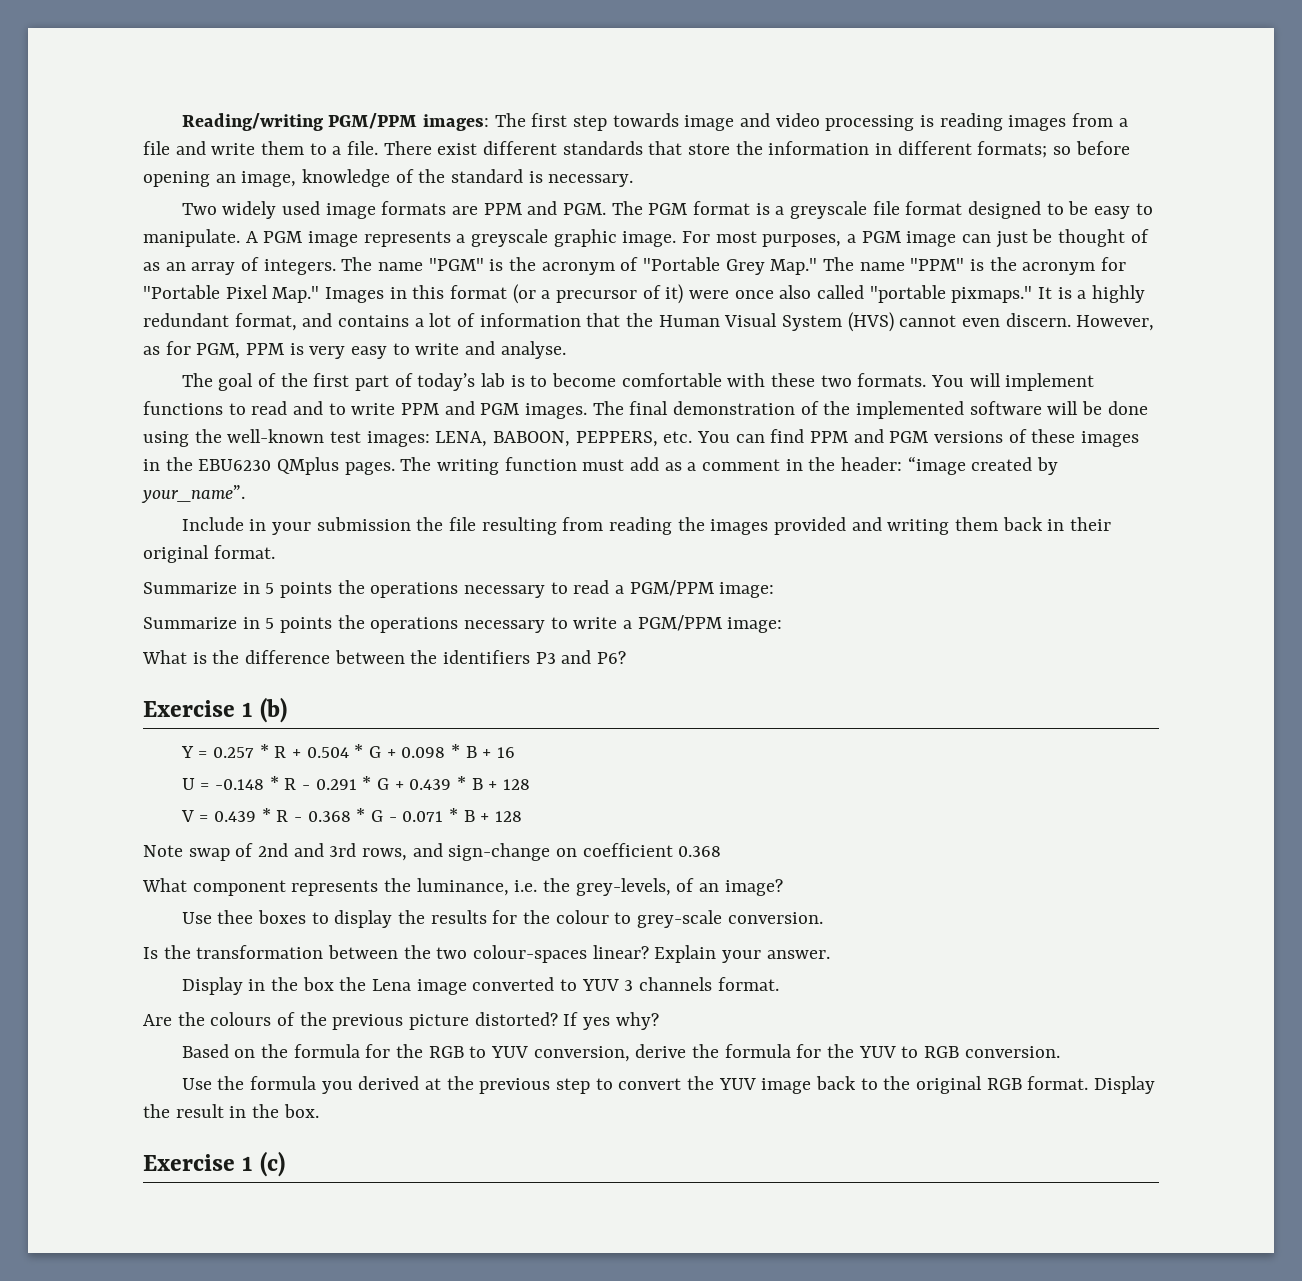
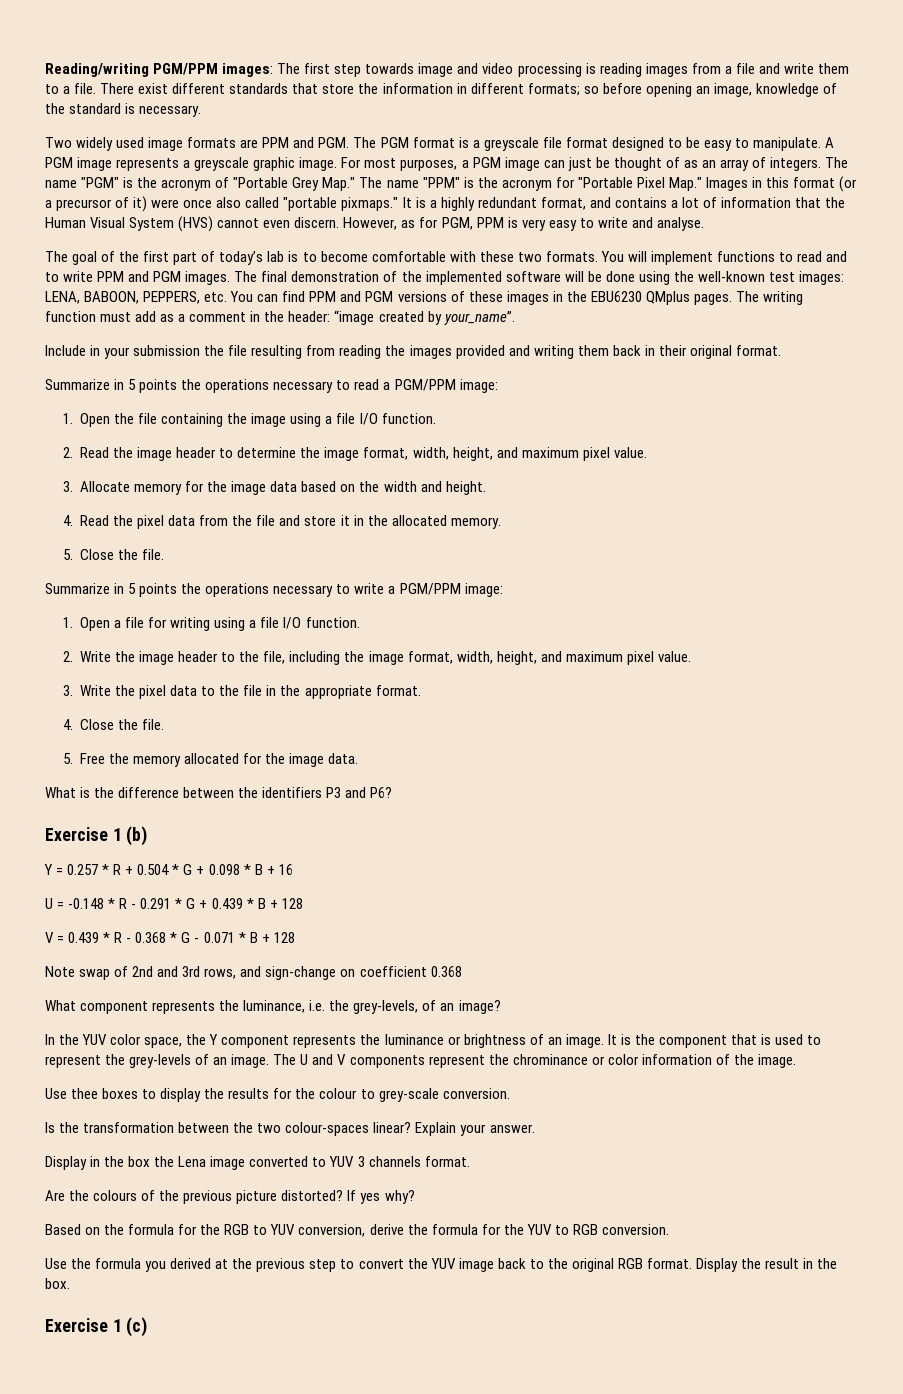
+ 1. Open the file containing the image using a file I/O function.
+ 2. Read the image header to determine the image format, width, height, and maximum pixel value.
+ 3. Allocate memory for the image data based on the width and height.
+ 4. Read the pixel data from the file and store it in the allocated memory.
+ 5. Close the file.
+ 1. Open a file for writing using a file I/O function.
+ 2. Write the image header to the file, including the image format, width, height, and maximum pixel value.
+ 3. Write the pixel data to the file in the appropriate format.
+ 4. Close the file.
+ 5. Free the memory allocated for the image data.
+ In the YUV color space, the Y component represents the luminance or brightness of an image. It is the component that is used to represent the grey-levels of an image. The U and V components represent the chrominance or color information of the image.

